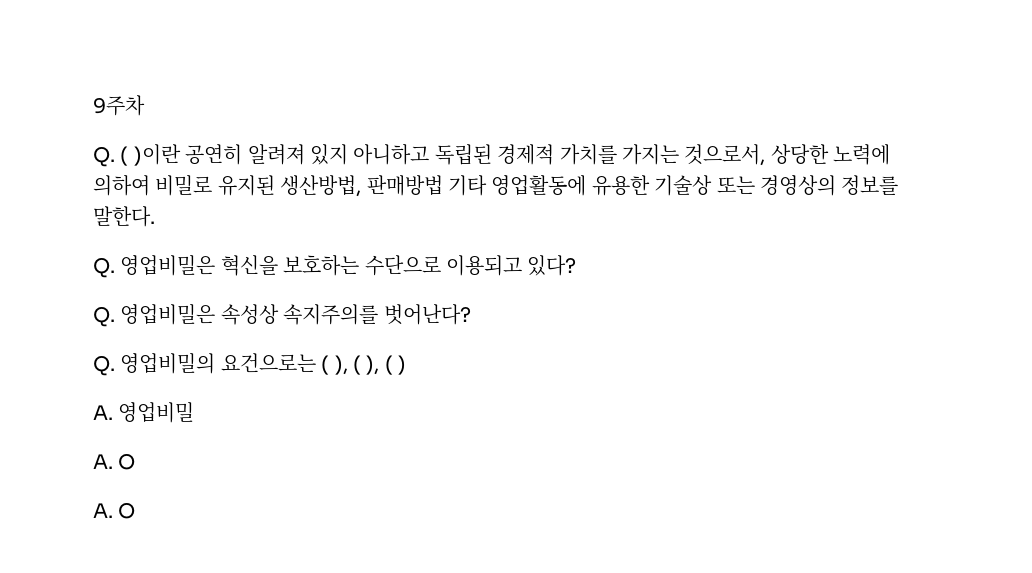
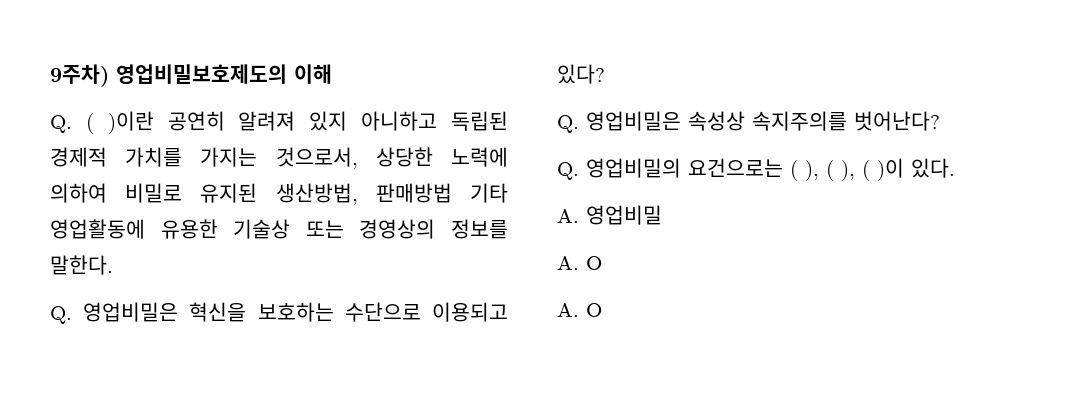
- 9주차
+ 9주차) 영업비밀보호제도의 이해
- Q. 영업비밀의 요건으로는 ( ), ( ), ( )
+ Q. 영업비밀의 요건으로는 ( ), ( ), ( )이 있다.

